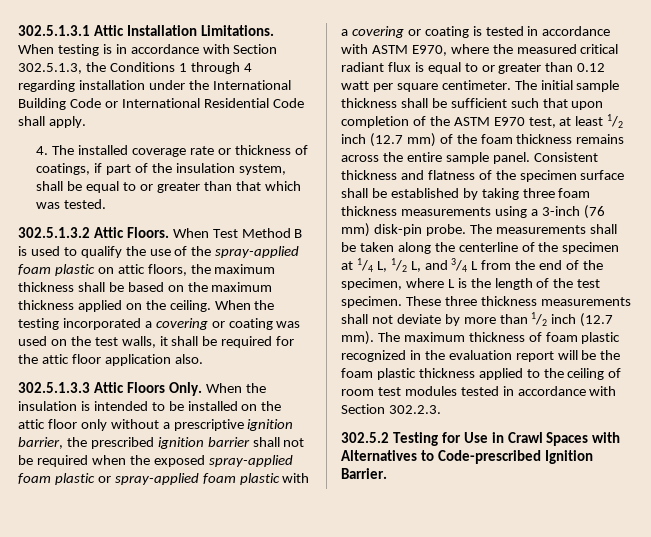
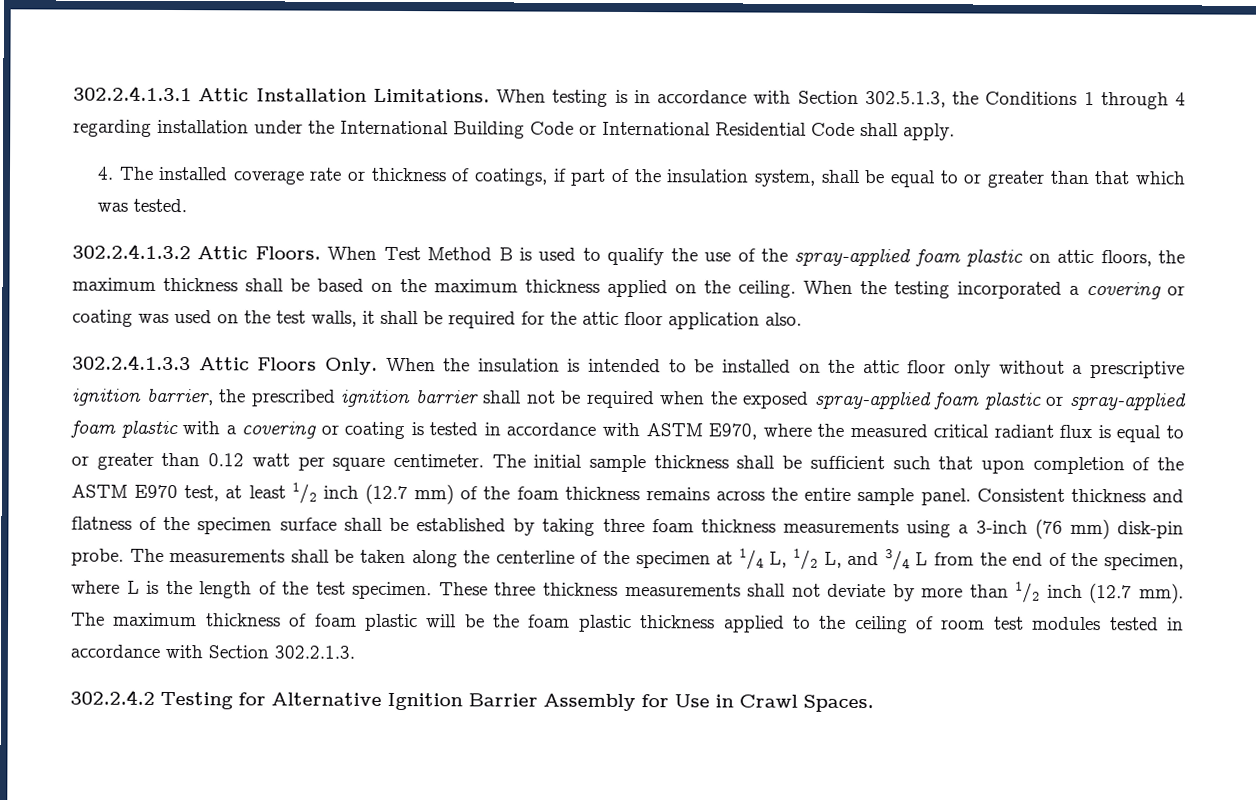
- 302.5.1.3.1 Attic Installation Limitations.
+ 302.2.4.1.3.1 Attic Installation Limitations.
- 302.5.1.3.2 Attic Floors.
+ 302.2.4.1.3.2 Attic Floors.
- 302.5.1.3.3 Attic Floors Only.
+ 302.2.4.1.3.3 Attic Floors Only.
- The maximum thickness of foam plastic recognized in the evaluation report will be the foam plastic thickness applied to the ceiling of room test modules tested in accordance with Section 302.2.3.
- 302.5.2 Testing for Use in Crawl Spaces with Alternatives to Code-prescribed Ignition Barrier.
+ The maximum thickness of foam plastic will be the foam plastic thickness applied to the ceiling of room test modules tested in accordance with Section 302.2.1.3.
+ 302.2.4.2 Testing for Alternative Ignition Barrier Assembly for Use in Crawl Spaces.

